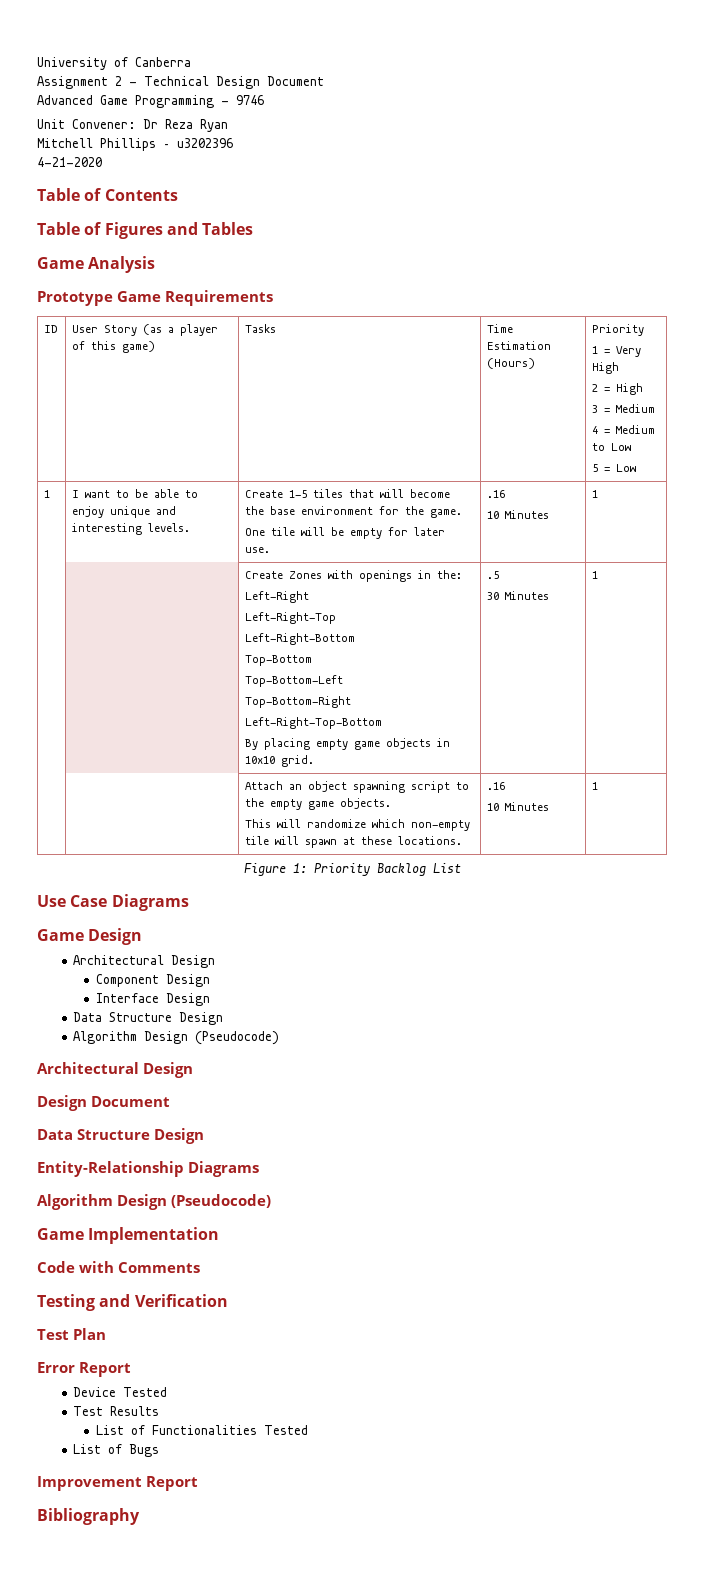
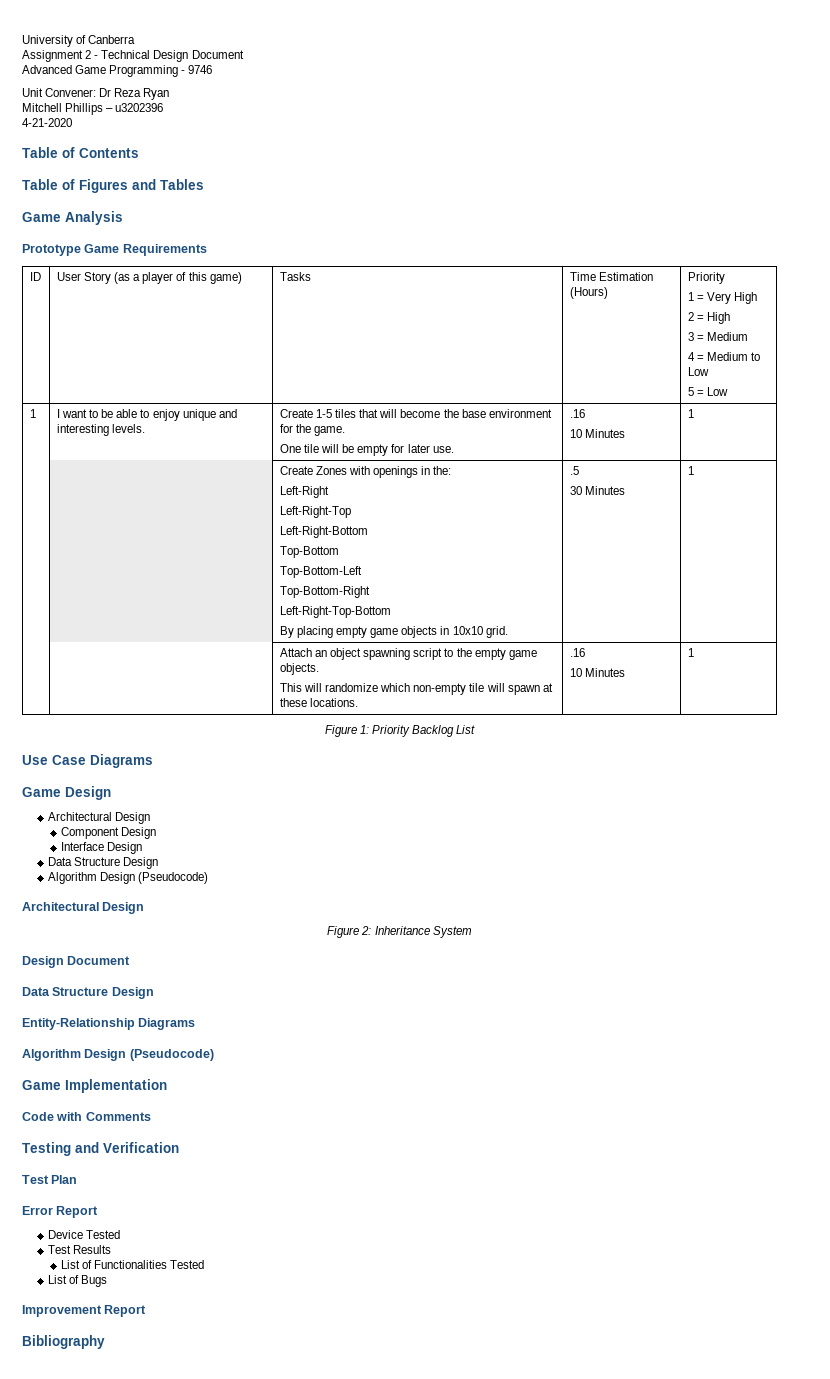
+ Figure 2: Inheritance System

